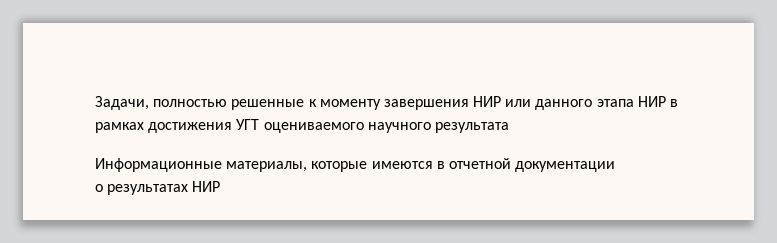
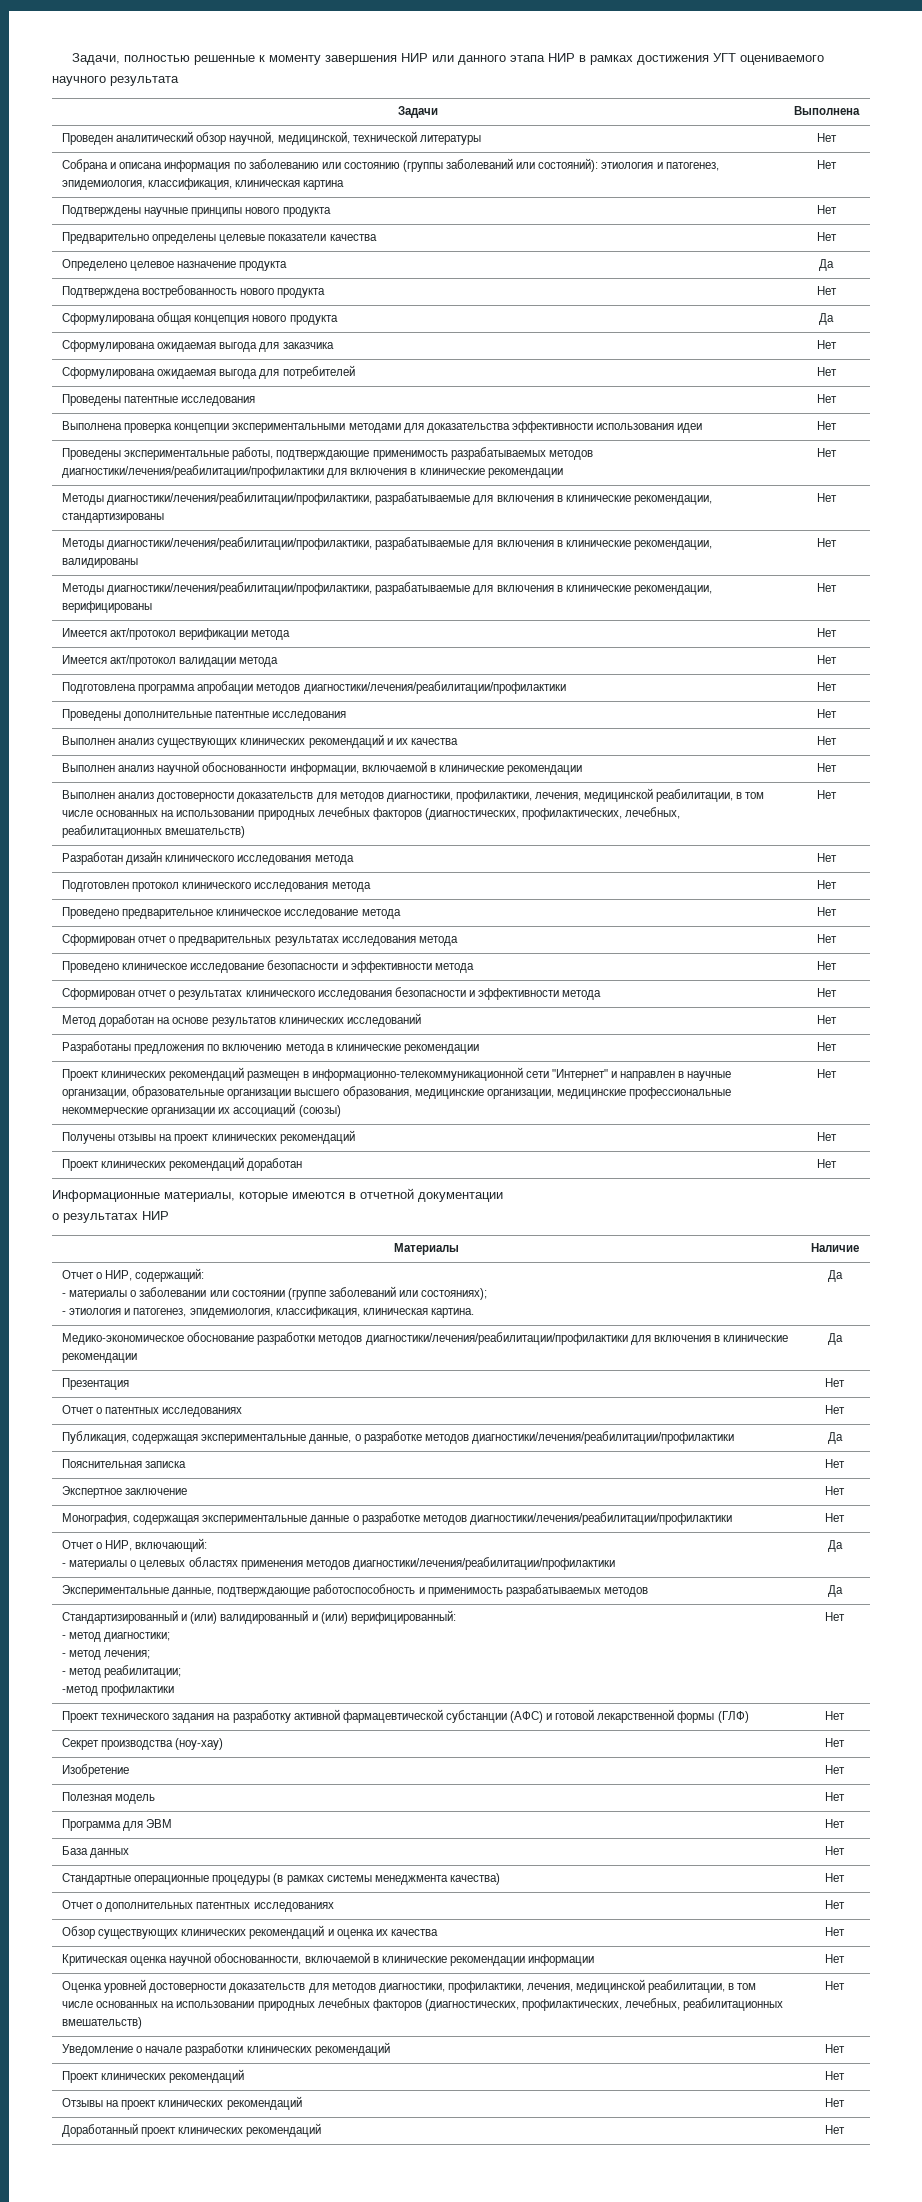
+ Задачи | Выполнена
+ Проведен аналитический обзор научной, медицинской, технической литературы | Нет
+ Собрана и описана информация по заболеванию или состоянию (группы заболеваний или состояний): этиология и патогенез, эпидемиология, классификация, клиническая картина | Нет
+ Подтверждены научные принципы нового продукта | Нет
+ Предварительно определены целевые показатели качества | Нет
+ Определено целевое назначение продукта | Да
+ Подтверждена востребованность нового продукта | Нет
+ Сформулирована общая концепция нового продукта | Да
+ Сформулирована ожидаемая выгода для заказчика | Нет
+ Сформулирована ожидаемая выгода для потребителей | Нет
+ Проведены патентные исследования | Нет
+ Выполнена проверка концепции экспериментальными методами для доказательства эффективности использования идеи | Нет
+ Проведены экспериментальные работы, подтверждающие применимость разрабатываемых методов диагностики/лечения/реабилитации/профилактики для включения в клинические рекомендации | Нет
+ Методы диагностики/лечения/реабилитации/профилактики, разрабатываемые для включения в клинические рекомендации, стандартизированы | Нет
+ Методы диагностики/лечения/реабилитации/профилактики, разрабатываемые для включения в клинические рекомендации, валидированы | Нет
+ Методы диагностики/лечения/реабилитации/профилактики, разрабатываемые для включения в клинические рекомендации, верифицированы | Нет
+ Имеется акт/протокол верификации метода | Нет
+ Имеется акт/протокол валидации метода | Нет
+ Подготовлена программа апробации методов диагностики/лечения/реабилитации/профилактики | Нет
+ Проведены дополнительные патентные исследования | Нет
+ Выполнен анализ существующих клинических рекомендаций и их качества | Нет
+ Выполнен анализ научной обоснованности информации, включаемой в клинические рекомендации | Нет
+ Выполнен анализ достоверности доказательств для методов диагностики, профилактики, лечения, медицинской реабилитации, в том числе основанных на использовании природных лечебных факторов (диагностических, профилактических, лечебных, реабилитационных вмешательств) | Нет
+ Разработан дизайн клинического исследования метода | Нет
+ Подготовлен протокол клинического исследования метода | Нет
+ Проведено предварительное клиническое исследование метода | Нет
+ Сформирован отчет о предварительных результатах исследования метода | Нет
+ Проведено клиническое исследование безопасности и эффективности метода | Нет
+ Сформирован отчет о результатах клинического исследования безопасности и эффективности метода | Нет
+ Метод доработан на основе результатов клинических исследований | Нет
+ Разработаны предложения по включению метода в клинические рекомендации | Нет
+ Проект клинических рекомендаций размещен в информационно-телекоммуникационной сети "Интернет" и направлен в научные организации, образовательные организации высшего образования, медицинские организации, медицинские профессиональные некоммерческие организации их ассоциаций (союзы) | Нет
+ Получены отзывы на проект клинических рекомендаций | Нет
+ Проект клинических рекомендаций доработан | Нет
+ Материалы | Наличие
+ Отчет о НИР, содержащий:
+ - материалы о заболевании или состоянии (группе заболеваний или состояниях);
+ - этиология и патогенез, эпидемиология, классификация, клиническая картина. | Да
+ Медико-экономическое обоснование разработки методов диагностики/лечения/реабилитации/профилактики для включения в клинические рекомендации | Да
+ Презентация | Нет
+ Отчет о патентных исследованиях | Нет
+ Публикация, содержащая экспериментальные данные, о разработке методов диагностики/лечения/реабилитации/профилактики | Да
+ Пояснительная записка | Нет
+ Экспертное заключение | Нет
+ Монография, содержащая экспериментальные данные о разработке методов диагностики/лечения/реабилитации/профилактики | Нет
+ Отчет о НИР, включающий:
+ - материалы о целевых областях применения методов диагностики/лечения/реабилитации/профилактики | Да
+ Экспериментальные данные, подтверждающие работоспособность и применимость разрабатываемых методов | Да
+ Стандартизированный и (или) валидированный и (или) верифицированный:
+ - метод диагностики;
+ - метод лечения;
+ - метод реабилитации;
+ -метод профилактики | Нет
+ Проект технического задания на разработку активной фармацевтической субстанции (АФС) и готовой лекарственной формы (ГЛФ) | Нет
+ Секрет производства (ноу-хау) | Нет
+ Изобретение | Нет
+ Полезная модель | Нет
+ Программа для ЭВМ | Нет
+ База данных | Нет
+ Стандартные операционные процедуры (в рамках системы менеджмента качества) | Нет
+ Отчет о дополнительных патентных исследованиях | Нет
+ Обзор существующих клинических рекомендаций и оценка их качества | Нет
+ Критическая оценка научной обоснованности, включаемой в клинические рекомендации информации | Нет
+ Оценка уровней достоверности доказательств для методов диагностики, профилактики, лечения, медицинской реабилитации, в том числе основанных на использовании природных лечебных факторов (диагностических, профилактических, лечебных, реабилитационных вмешательств) | Нет
+ Уведомление о начале разработки клинических рекомендаций | Нет
+ Проект клинических рекомендаций | Нет
+ Отзывы на проект клинических рекомендаций | Нет
+ Доработанный проект клинических рекомендаций | Нет

